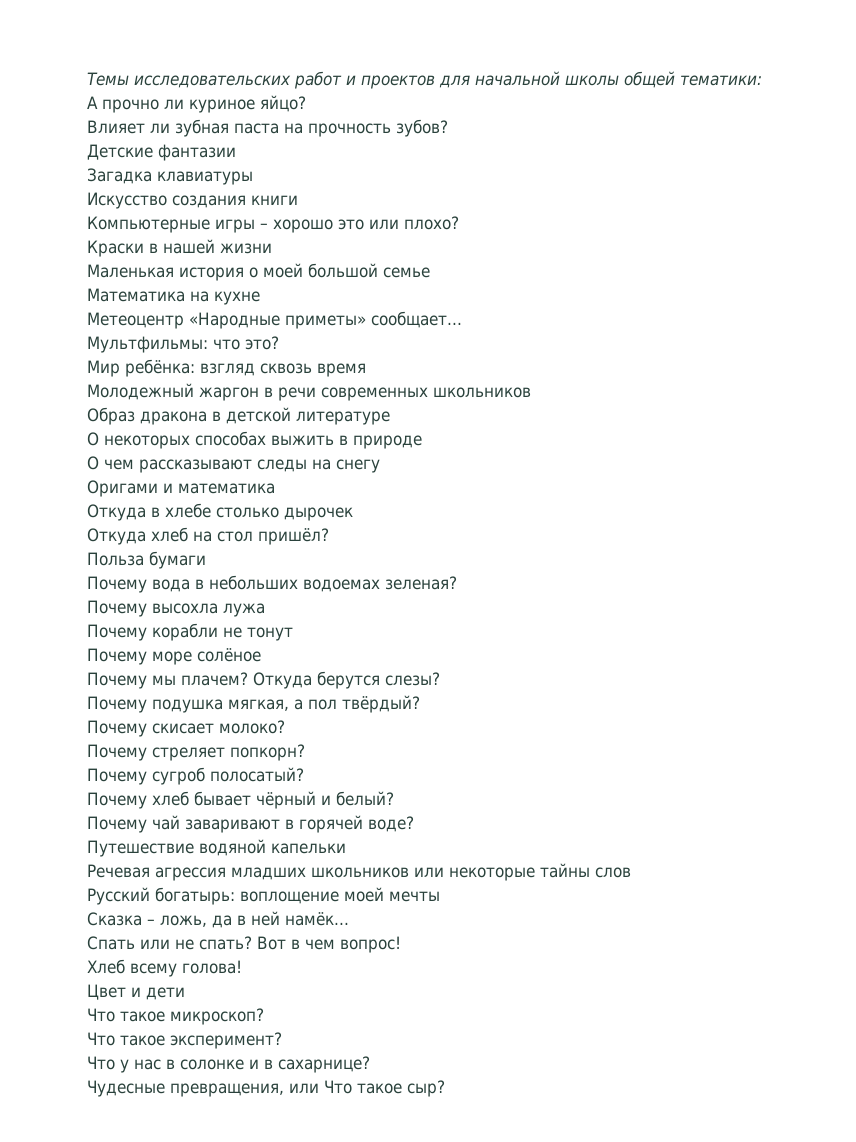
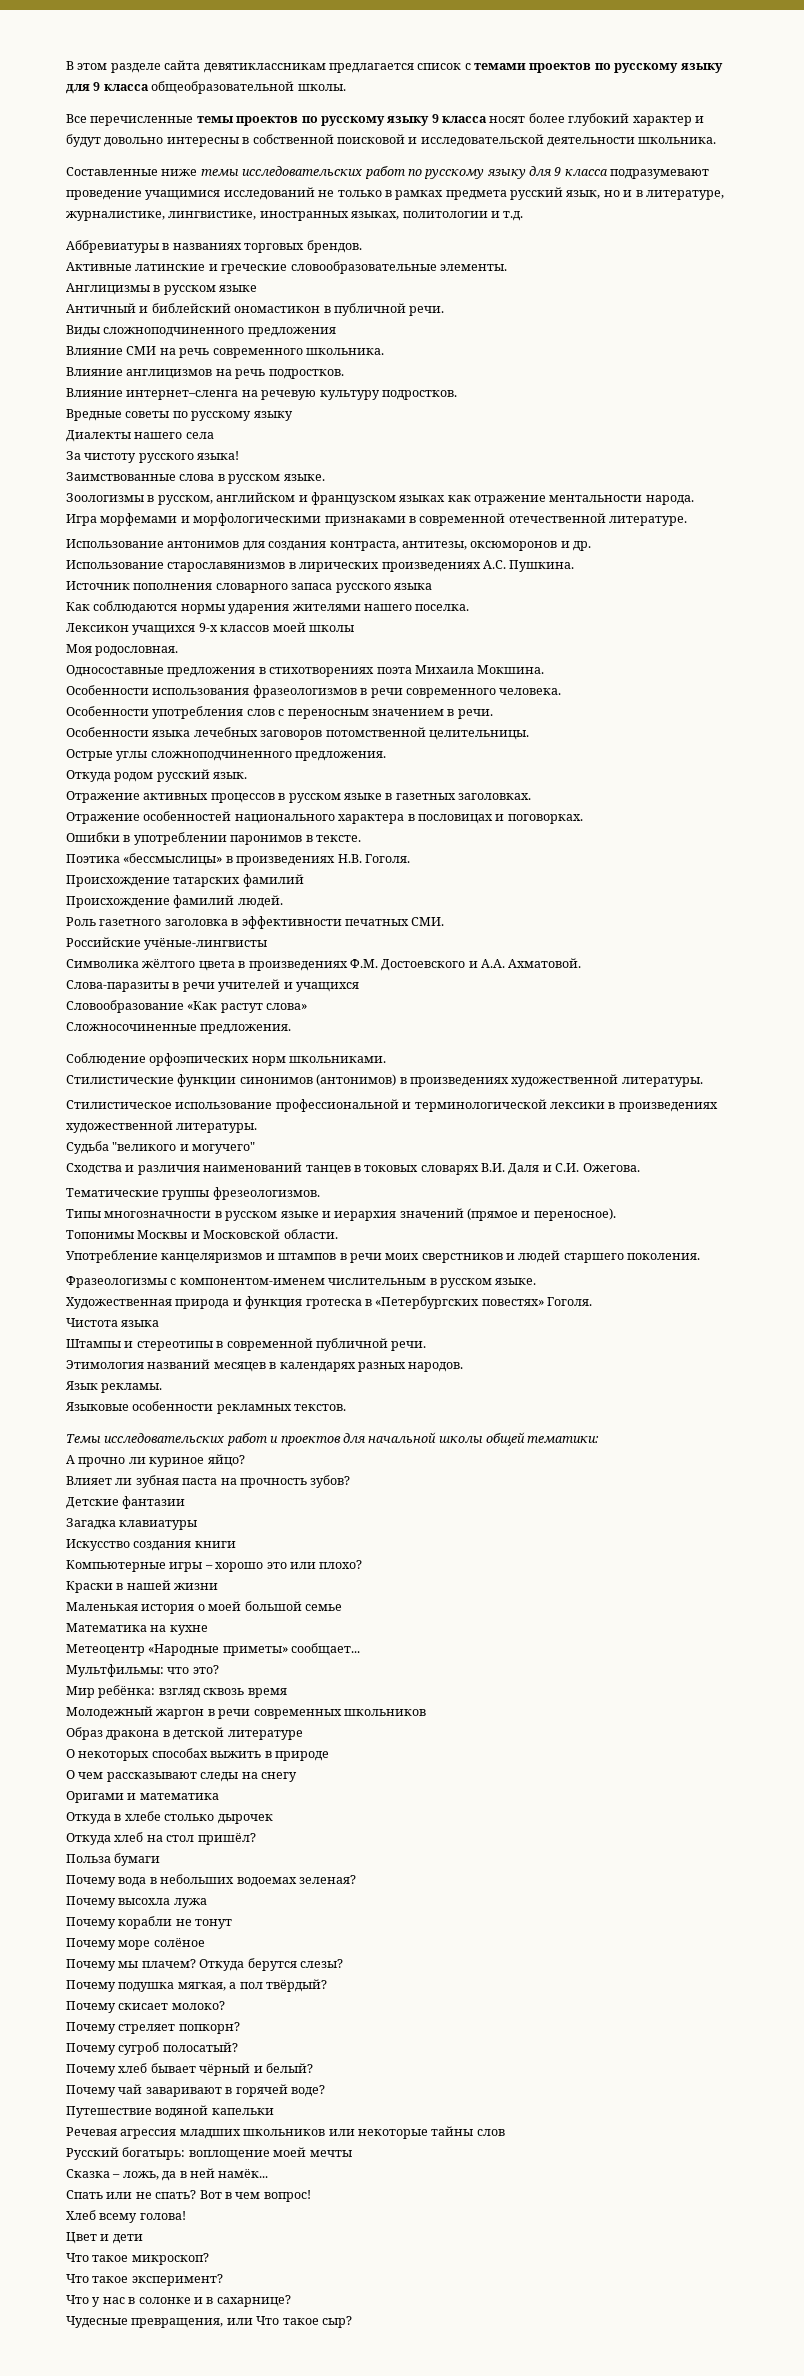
+ В этом разделе сайта девятиклассникам предлагается список с темами проектов по русскому языку для 9 класса общеобразовательной школы.
+ Все перечисленные темы проектов по русскому языку 9 класса носят более глубокий характер и будут довольно интересны в собственной поисковой и исследовательской деятельности школьника.
+ Составленные ниже темы исследовательских работ по русскому языку для 9 класса подразумевают проведение учащимися исследований не только в рамках предмета русский язык, но и в литературе, журналистике, лингвистике, иностранных языках, политологии и т.д.
+ Аббревиатуры в названиях торговых брендов.
+ Активные латинские и греческие словообразовательные элементы.
+ Англицизмы в русском языке
+ Античный и библейский ономастикон в публичной речи.
+ Виды сложноподчиненного предложения
+ Влияние СМИ на речь современного школьника.
+ Влияние англицизмов на речь подростков.
+ Влияние интернет–сленга на речевую культуру подростков.
+ Вредные советы по русскому языку
+ Диалекты нашего села
+ За чистоту русского языка!
+ Заимствованные слова в русском языке.
+ Зоологизмы в русском, английском и французском языках как отражение ментальности народа.
+ Игра морфемами и морфологическими признаками в современной отечественной литературе.
+ Использование антонимов для создания контраста, антитезы, оксюморонов и др.
+ Использование старославянизмов в лирических произведениях А.С. Пушкина.
+ Источник пополнения словарного запаса русского языка
+ Как соблюдаются нормы ударения жителями нашего поселка.
+ Лексикон учащихся 9-х классов моей школы
+ Моя родословная.
+ Односоставные предложения в стихотворениях поэта Михаила Мокшина.
+ Особенности использования фразеологизмов в речи современного человека.
+ Особенности употребления слов с переносным значением в речи.
+ Особенности языка лечебных заговоров потомственной целительницы.
+ Острые углы сложноподчиненного предложения.
+ Откуда родом русский язык.
+ Отражение активных процессов в русском языке в газетных заголовках.
+ Отражение особенностей национального характера в пословицах и поговорках.
+ Ошибки в употреблении паронимов в тексте.
+ Поэтика «бессмыслицы» в произведениях Н.В. Гоголя.
+ Происхождение татарских фамилий
+ Происхождение фамилий людей.
+ Роль газетного заголовка в эффективности печатных СМИ.
+ Российские учёные-лингвисты
+ Символика жёлтого цвета в произведениях Ф.М. Достоевского и А.А. Ахматовой.
+ Слова-паразиты в речи учителей и учащихся
+ Словообразование «Как растут слова»
+ Сложносочиненные предложения.
+ Соблюдение орфоэпических норм школьниками.
+ Стилистические функции синонимов (антонимов) в произведениях художественной литературы.
+ Стилистическое использование профессиональной и терминологической лексики в произведениях художественной литературы.
+ Судьба "великого и могучего"
+ Сходства и различия наименований танцев в токовых словарях В.И. Даля и С.И. Ожегова.
+ Тематические группы фрезеологизмов.
+ Типы многозначности в русском языке и иерархия значений (прямое и переносное).
+ Топонимы Москвы и Московской области.
+ Употребление канцеляризмов и штампов в речи моих сверстников и людей старшего поколения.
+ Фразеологизмы с компонентом-именем числительным в русском языке.
+ Художественная природа и функция гротеска в «Петербургских повестях» Гоголя.
+ Чистота языка
+ Штампы и стереотипы в современной публичной речи.
+ Этимология названий месяцев в календарях разных народов.
+ Язык рекламы.
+ Языковые особенности рекламных текстов.

